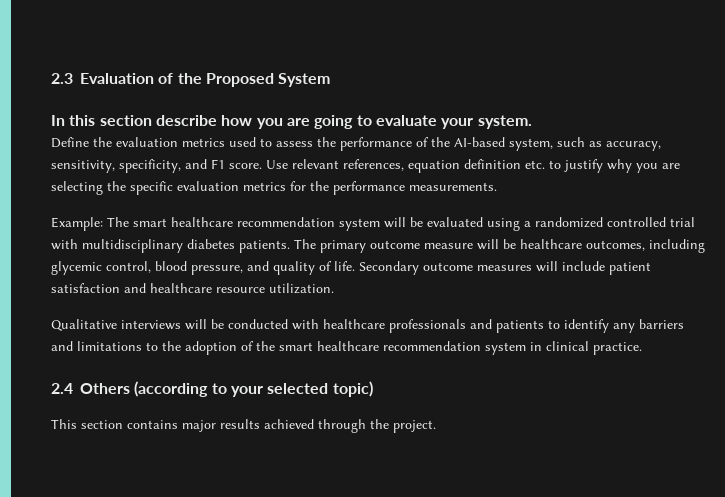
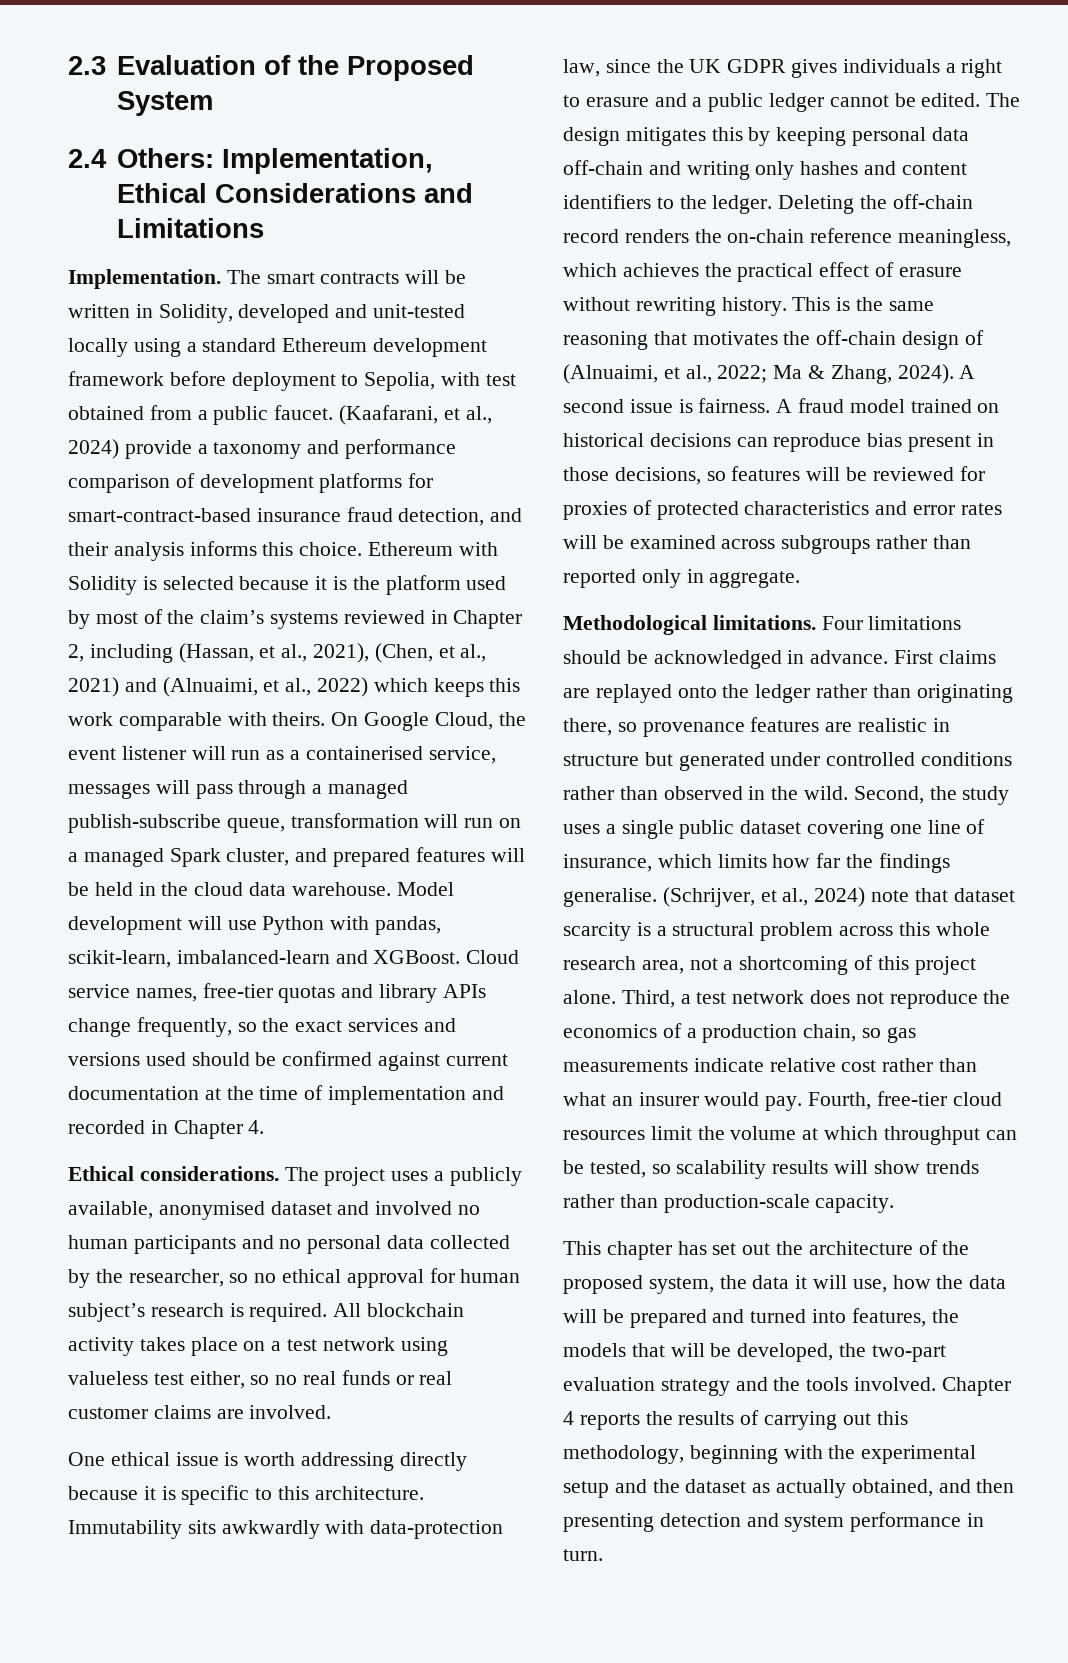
- In this section describe how you are going to evaluate your system.
- Define the evaluation metrics used to assess the performance of the AI-based system, such as accuracy, sensitivity, specificity, and F1 score. Use relevant references, equation definition etc. to justify why you are selecting the specific evaluation metrics for the performance measurements.
- Example: The smart healthcare recommendation system will be evaluated using a randomized controlled trial with multidisciplinary diabetes patients. The primary outcome measure will be healthcare outcomes, including glycemic control, blood pressure, and quality of life. Secondary outcome measures will include patient satisfaction and healthcare resource utilization.
- Qualitative interviews will be conducted with healthcare professionals and patients to identify any barriers and limitations to the adoption of the smart healthcare recommendation system in clinical practice.
- 2.4 Others (according to your selected topic)
- This section contains major results achieved through the project.
+ 2.4 Others: Implementation, Ethical Considerations and Limitations
+ Implementation. The smart contracts will be written in Solidity, developed and unit-tested locally using a standard Ethereum development framework before deployment to Sepolia, with test obtained from a public faucet. (Kaafarani, et al., 2024) provide a taxonomy and performance comparison of development platforms for smart-contract-based insurance fraud detection, and their analysis informs this choice. Ethereum with Solidity is selected because it is the platform used by most of the claim’s systems reviewed in Chapter 2, including (Hassan, et al., 2021), (Chen, et al., 2021) and (Alnuaimi, et al., 2022) which keeps this work comparable with theirs. On Google Cloud, the event listener will run as a containerised service, messages will pass through a managed publish-subscribe queue, transformation will run on a managed Spark cluster, and prepared features will be held in the cloud data warehouse. Model development will use Python with pandas, scikit-learn, imbalanced-learn and XGBoost. Cloud service names, free-tier quotas and library APIs change frequently, so the exact services and versions used should be confirmed against current documentation at the time of implementation and recorded in Chapter 4.
+ Ethical considerations. The project uses a publicly available, anonymised dataset and involved no human participants and no personal data collected by the researcher, so no ethical approval for human subject’s research is required. All blockchain activity takes place on a test network using valueless test either, so no real funds or real customer claims are involved.
+ One ethical issue is worth addressing directly because it is specific to this architecture. Immutability sits awkwardly with data-protection law, since the UK GDPR gives individuals a right to erasure and a public ledger cannot be edited. The design mitigates this by keeping personal data off-chain and writing only hashes and content identifiers to the ledger. Deleting the off-chain record renders the on-chain reference meaningless, which achieves the practical effect of erasure without rewriting history. This is the same reasoning that motivates the off-chain design of (Alnuaimi, et al., 2022; Ma & Zhang, 2024). A second issue is fairness. A fraud model trained on historical decisions can reproduce bias present in those decisions, so features will be reviewed for proxies of protected characteristics and error rates will be examined across subgroups rather than reported only in aggregate.
+ Methodological limitations. Four limitations should be acknowledged in advance. First claims are replayed onto the ledger rather than originating there, so provenance features are realistic in structure but generated under controlled conditions rather than observed in the wild. Second, the study uses a single public dataset covering one line of insurance, which limits how far the findings generalise. (Schrijver, et al., 2024) note that dataset scarcity is a structural problem across this whole research area, not a shortcoming of this project alone. Third, a test network does not reproduce the economics of a production chain, so gas measurements indicate relative cost rather than what an insurer would pay. Fourth, free-tier cloud resources limit the volume at which throughput can be tested, so scalability results will show trends rather than production-scale capacity.
+ This chapter has set out the architecture of the proposed system, the data it will use, how the data will be prepared and turned into features, the models that will be developed, the two-part evaluation strategy and the tools involved. Chapter 4 reports the results of carrying out this methodology, beginning with the experimental setup and the dataset as actually obtained, and then presenting detection and system performance in turn.

